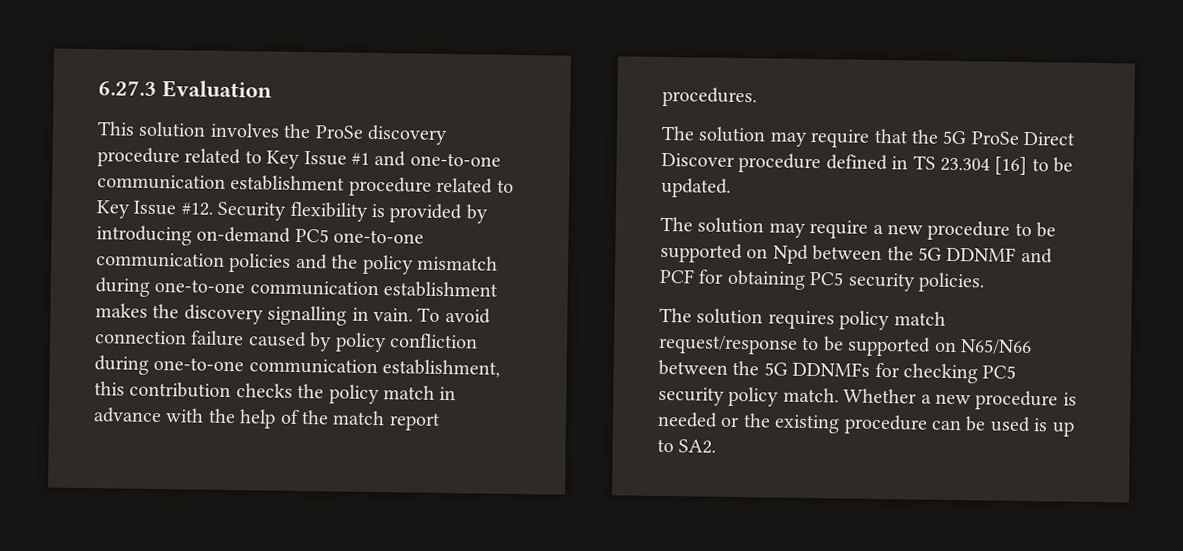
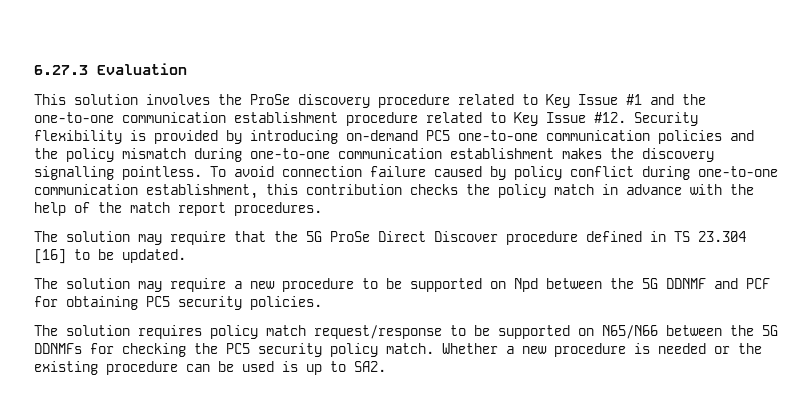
- This solution involves the ProSe discovery procedure related to Key Issue #1 and one-to-one communication establishment procedure related to Key Issue #12.
+ This solution involves the ProSe discovery procedure related to Key Issue #1 and the one-to-one communication establishment procedure related to Key Issue #12.
- Security flexibility is provided by introducing on-demand PC5 one-to-one communication policies and the policy mismatch during one-to-one communication establishment makes the discovery signalling in vain.
+ Security flexibility is provided by introducing on-demand PC5 one-to-one communication policies and the policy mismatch during one-to-one communication establishment makes the discovery signalling pointless.
- To avoid connection failure caused by policy confliction during one-to-one communication establishment, this contribution checks the policy match in advance with the help of the match report procedures.
+ To avoid connection failure caused by policy conflict during one-to-one communication establishment, this contribution checks the policy match in advance with the help of the match report procedures.
- The solution requires policy match request/response to be supported on N65/N66 between the 5G DDNMFs for checking PC5 security policy match.
+ The solution requires policy match request/response to be supported on N65/N66 between the 5G DDNMFs for checking the PC5 security policy match.

